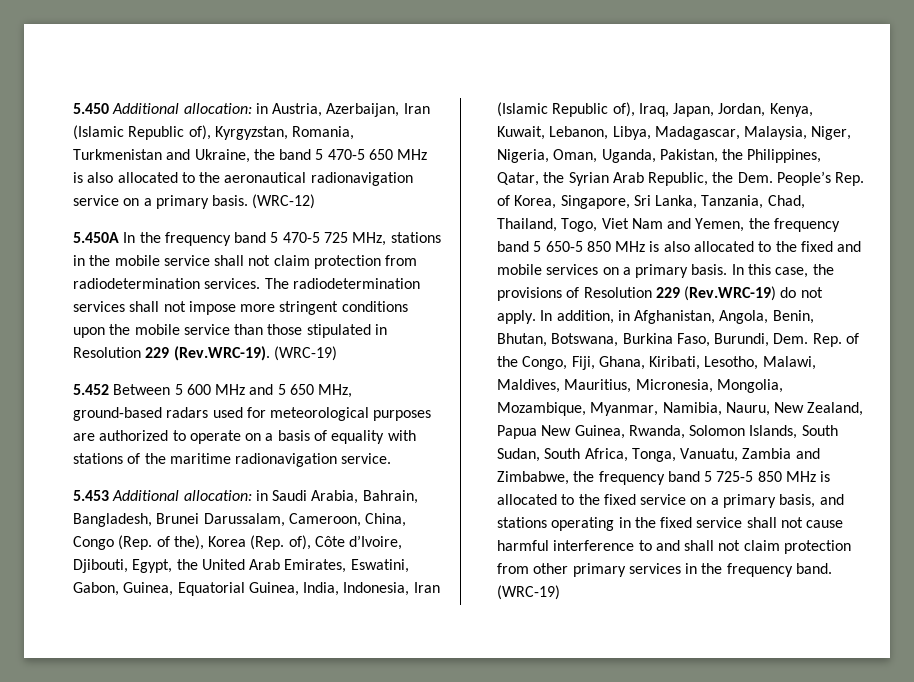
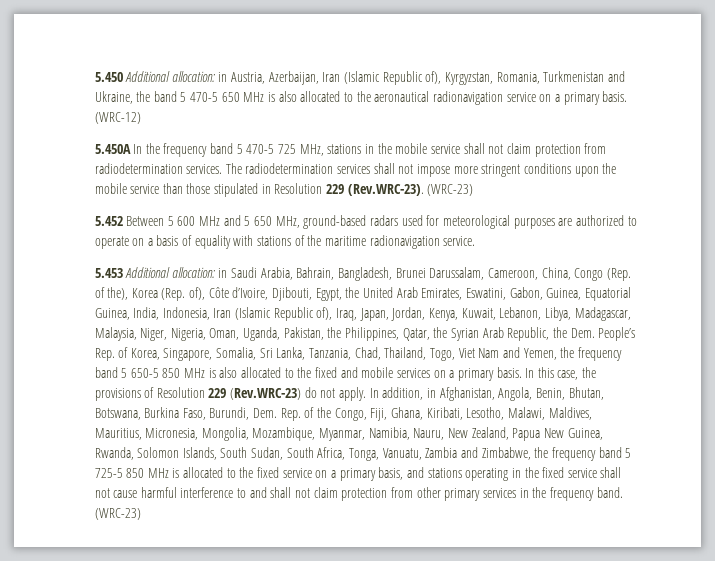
- The radiodetermination services shall not impose more stringent conditions upon the mobile service than those stipulated in Resolution 229 (Rev.WRC-19). (WRC-19)
+ The radiodetermination services shall not impose more stringent conditions upon the mobile service than those stipulated in Resolution 229 (Rev.WRC-23). (WRC-23)
- in Saudi Arabia, Bahrain, Bangladesh, Brunei Darussalam, Cameroon, China, Congo (Rep. of the), Korea (Rep. of), Côte d’Ivoire, Djibouti, Egypt, the United Arab Emirates, Eswatini, Gabon, Guinea, Equatorial Guinea, India, Indonesia, Iran (Islamic Republic of), Iraq, Japan, Jordan, Kenya, Kuwait, Lebanon, Libya, Madagascar, Malaysia, Niger, Nigeria, Oman, Uganda, Pakistan, the Philippines, Qatar, the Syrian Arab Republic, the Dem. People’s Rep. of Korea, Singapore, Sri Lanka, Tanzania, Chad, Thailand, Togo, Viet Nam and Yemen, the frequency band 5 650-5 850 MHz is also allocated to the fixed and mobile services on a primary basis.
+ in Saudi Arabia, Bahrain, Bangladesh, Brunei Darussalam, Cameroon, China, Congo (Rep. of the), Korea (Rep. of), Côte d’Ivoire, Djibouti, Egypt, the United Arab Emirates, Eswatini, Gabon, Guinea, Equatorial Guinea, India, Indonesia, Iran (Islamic Republic of), Iraq, Japan, Jordan, Kenya, Kuwait, Lebanon, Libya, Madagascar, Malaysia, Niger, Nigeria, Oman, Uganda, Pakistan, the Philippines, Qatar, the Syrian Arab Republic, the Dem. People’s Rep. of Korea, Singapore, Somalia, Sri Lanka, Tanzania, Chad, Thailand, Togo, Viet Nam and Yemen, the frequency band 5 650-5 850 MHz is also allocated to the fixed and mobile services on a primary basis.
- In this case, the provisions of Resolution 229 (Rev.WRC-19) do not apply.
+ In this case, the provisions of Resolution 229 (Rev.WRC-23) do not apply.
- In addition, in Afghanistan, Angola, Benin, Bhutan, Botswana, Burkina Faso, Burundi, Dem. Rep. of the Congo, Fiji, Ghana, Kiribati, Lesotho, Malawi, Maldives, Mauritius, Micronesia, Mongolia, Mozambique, Myanmar, Namibia, Nauru, New Zealand, Papua New Guinea, Rwanda, Solomon Islands, South Sudan, South Africa, Tonga, Vanuatu, Zambia and Zimbabwe, the frequency band 5 725-5 850 MHz is allocated to the fixed service on a primary basis, and stations operating in the fixed service shall not cause harmful interference to and shall not claim protection from other primary services in the frequency band. (WRC-19)
+ In addition, in Afghanistan, Angola, Benin, Bhutan, Botswana, Burkina Faso, Burundi, Dem. Rep. of the Congo, Fiji, Ghana, Kiribati, Lesotho, Malawi, Maldives, Mauritius, Micronesia, Mongolia, Mozambique, Myanmar, Namibia, Nauru, New Zealand, Papua New Guinea, Rwanda, Solomon Islands, South Sudan, South Africa, Tonga, Vanuatu, Zambia and Zimbabwe, the frequency band 5 725-5 850 MHz is allocated to the fixed service on a primary basis, and stations operating in the fixed service shall not cause harmful interference to and shall not claim protection from other primary services in the frequency band. (WRC-23)

